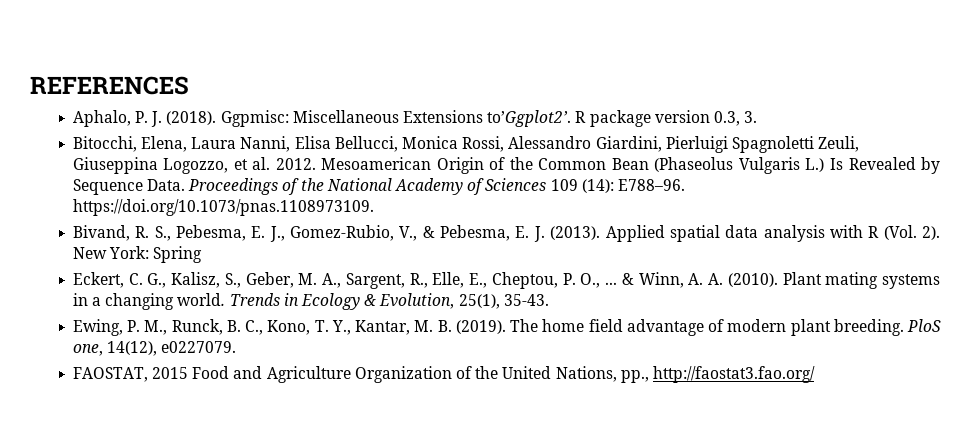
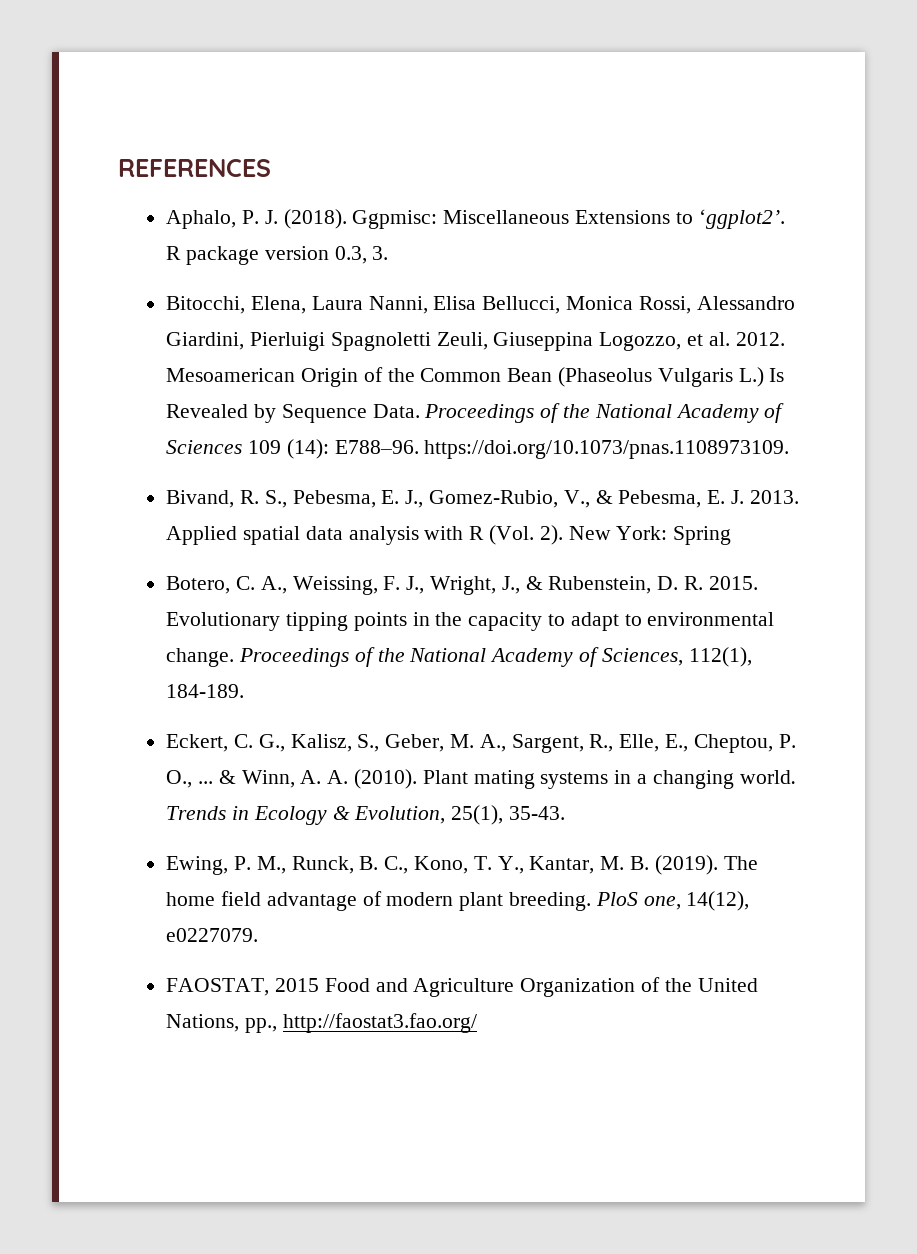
- Ggpmisc: Miscellaneous Extensions to’Ggplot2’.
+ Ggpmisc: Miscellaneous Extensions to ‘ggplot2’.
- Bivand, R. S., Pebesma, E. J., Gomez-Rubio, V., & Pebesma, E. J. (2013).
+ Bivand, R. S., Pebesma, E. J., Gomez-Rubio, V., & Pebesma, E. J. 2013.
+ Botero, C. A., Weissing, F. J., Wright, J., & Rubenstein, D. R. 2015. Evolutionary tipping points in the capacity to adapt to environmental change. Proceedings of the National Academy of Sciences, 112(1), 184-189.

